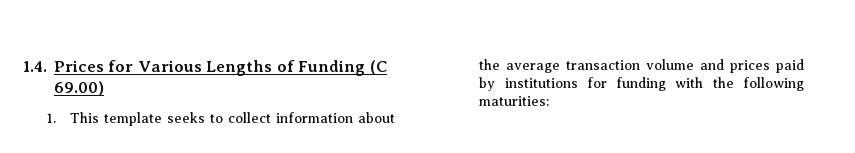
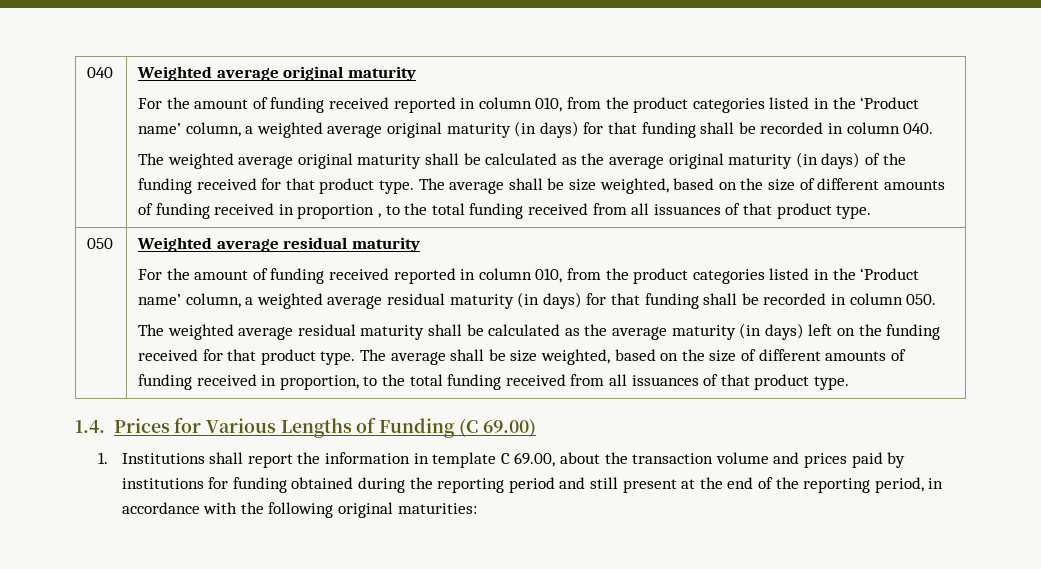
+ 040 | Weighted average original maturity
+ For the amount of funding received reported in column 010, from the product categories listed in the ‘Product name’ column, a weighted average original maturity (in days) for that funding shall be recorded in column 040.
+ The weighted average original maturity shall be calculated as the average original maturity (in days) of the funding received for that product type. The average shall be size weighted, based on the size of different amounts of funding received in proportion , to the total funding received from all issuances of that product type.
+ 050 | Weighted average residual maturity
+ For the amount of funding received reported in column 010, from the product categories listed in the ‘Product name’ column, a weighted average residual maturity (in days) for that funding shall be recorded in column 050.
+ The weighted average residual maturity shall be calculated as the average maturity (in days) left on the funding received for that product type. The average shall be size weighted, based on the size of different amounts of funding received in proportion, to the total funding received from all issuances of that product type.
- 1. This template seeks to collect information about the average transaction volume and prices paid by institutions for funding with the following maturities:
+ 1. Institutions shall report the information in template C 69.00, about the transaction volume and prices paid by institutions for funding obtained during the reporting period and still present at the end of the reporting period, in accordance with the following original maturities:

